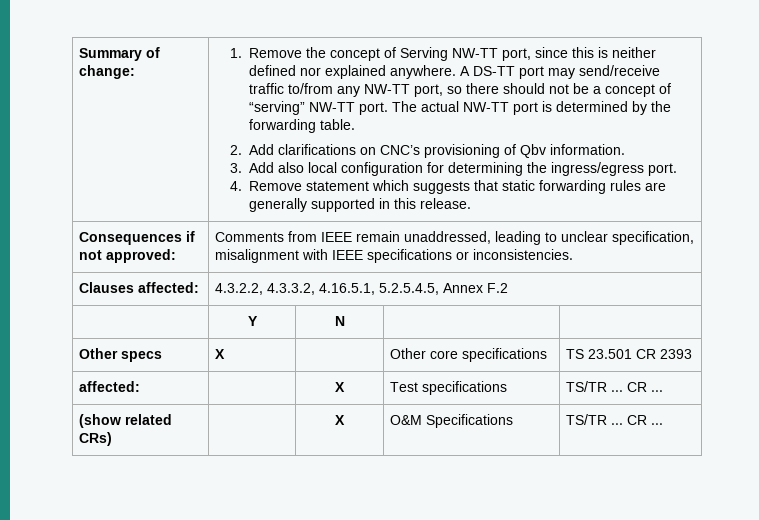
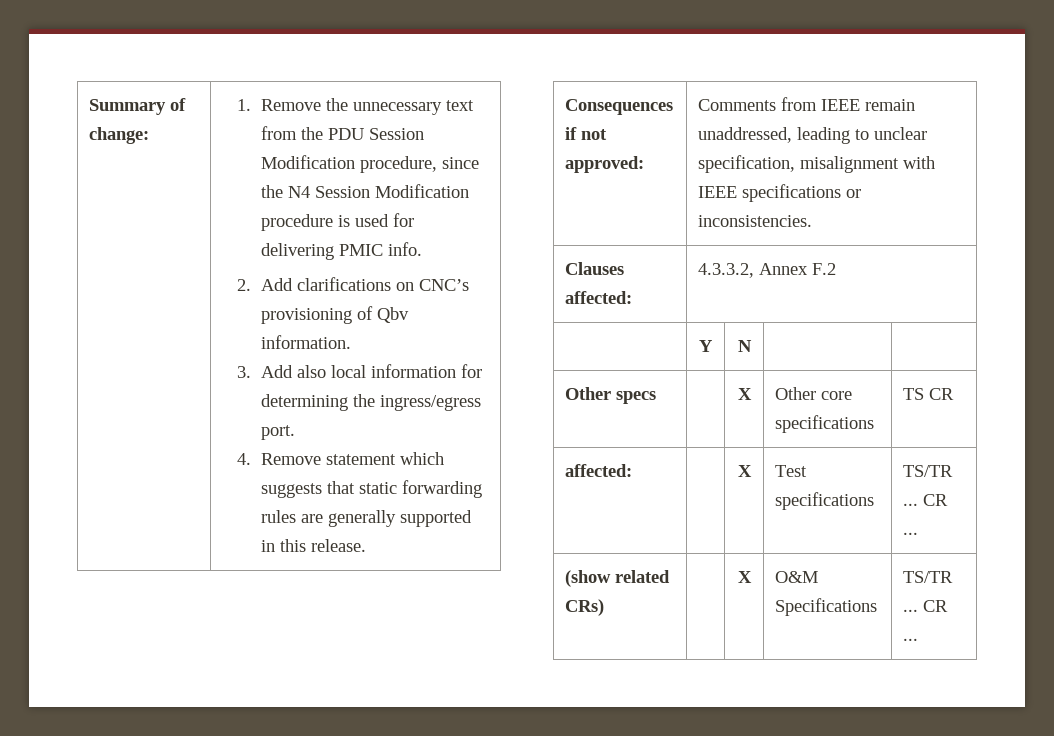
- 1. Remove the concept of Serving NW-TT port, since this is neither defined nor explained anywhere. A DS-TT port may send/receive traffic to/from any NW-TT port, so there should not be a concept of “serving” NW-TT port. The actual NW-TT port is determined by the forwarding table.
+ 1. Remove the unnecessary text from the PDU Session Modification procedure, since the N4 Session Modification procedure is used for delivering PMIC info.
- 3. Add also local configuration for determining the ingress/egress port.
+ 3. Add also local information for determining the ingress/egress port.
- Clauses affected: | 4.3.2.2, 4.3.3.2, 4.16.5.1, 5.2.5.4.5, Annex F.2
+ Clauses affected: | 4.3.3.2, Annex F.2
- Other specs | X | | Other core specifications | TS 23.501 CR 2393
+ Other specs | | X | Other core specifications | TS CR

